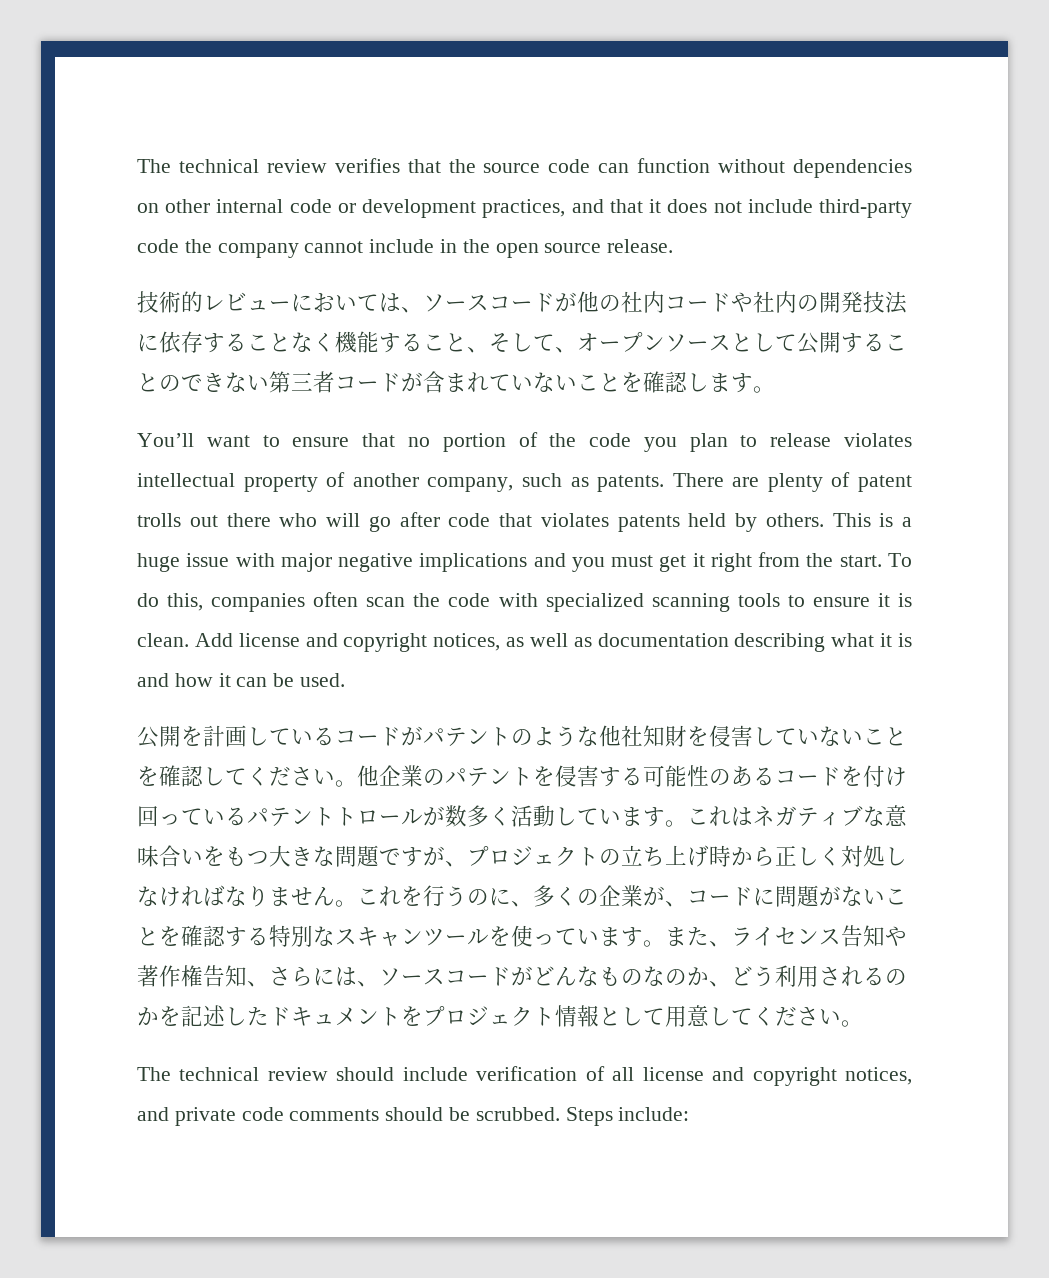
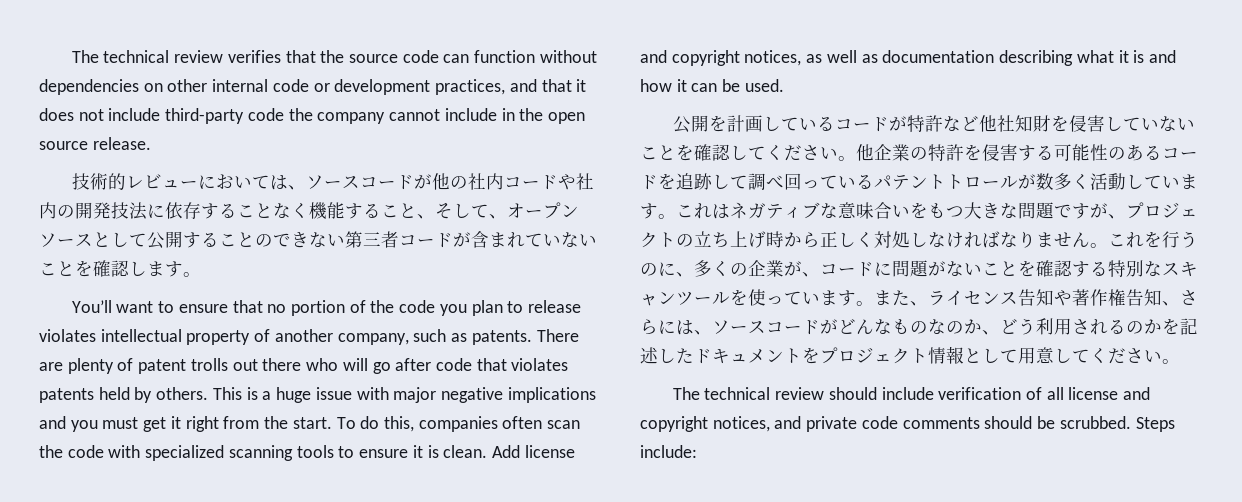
- 公開を計画しているコードがパテントのような他社知財を侵害していないことを確認してください。
+ 公開を計画しているコードが特許など他社知財を侵害していないことを確認してください。
- 他企業のパテントを侵害する可能性のあるコードを付け回っているパテントトロールが数多く活動しています。
+ 他企業の特許を侵害する可能性のあるコードを追跡して調べ回っているパテントトロールが数多く活動しています。

